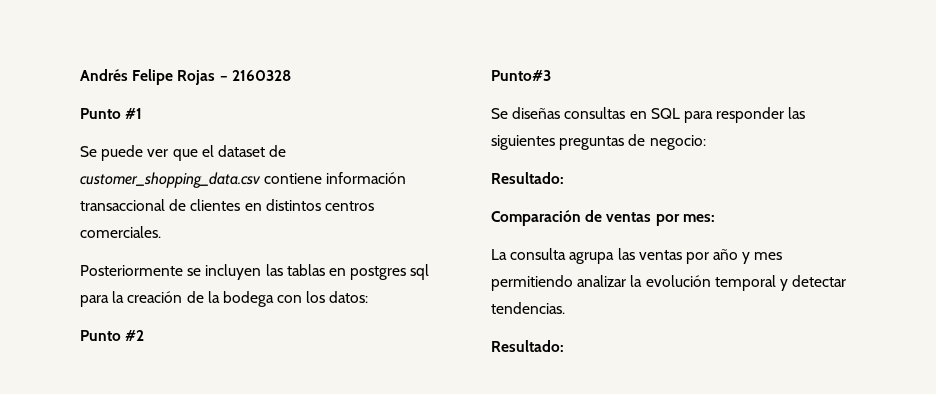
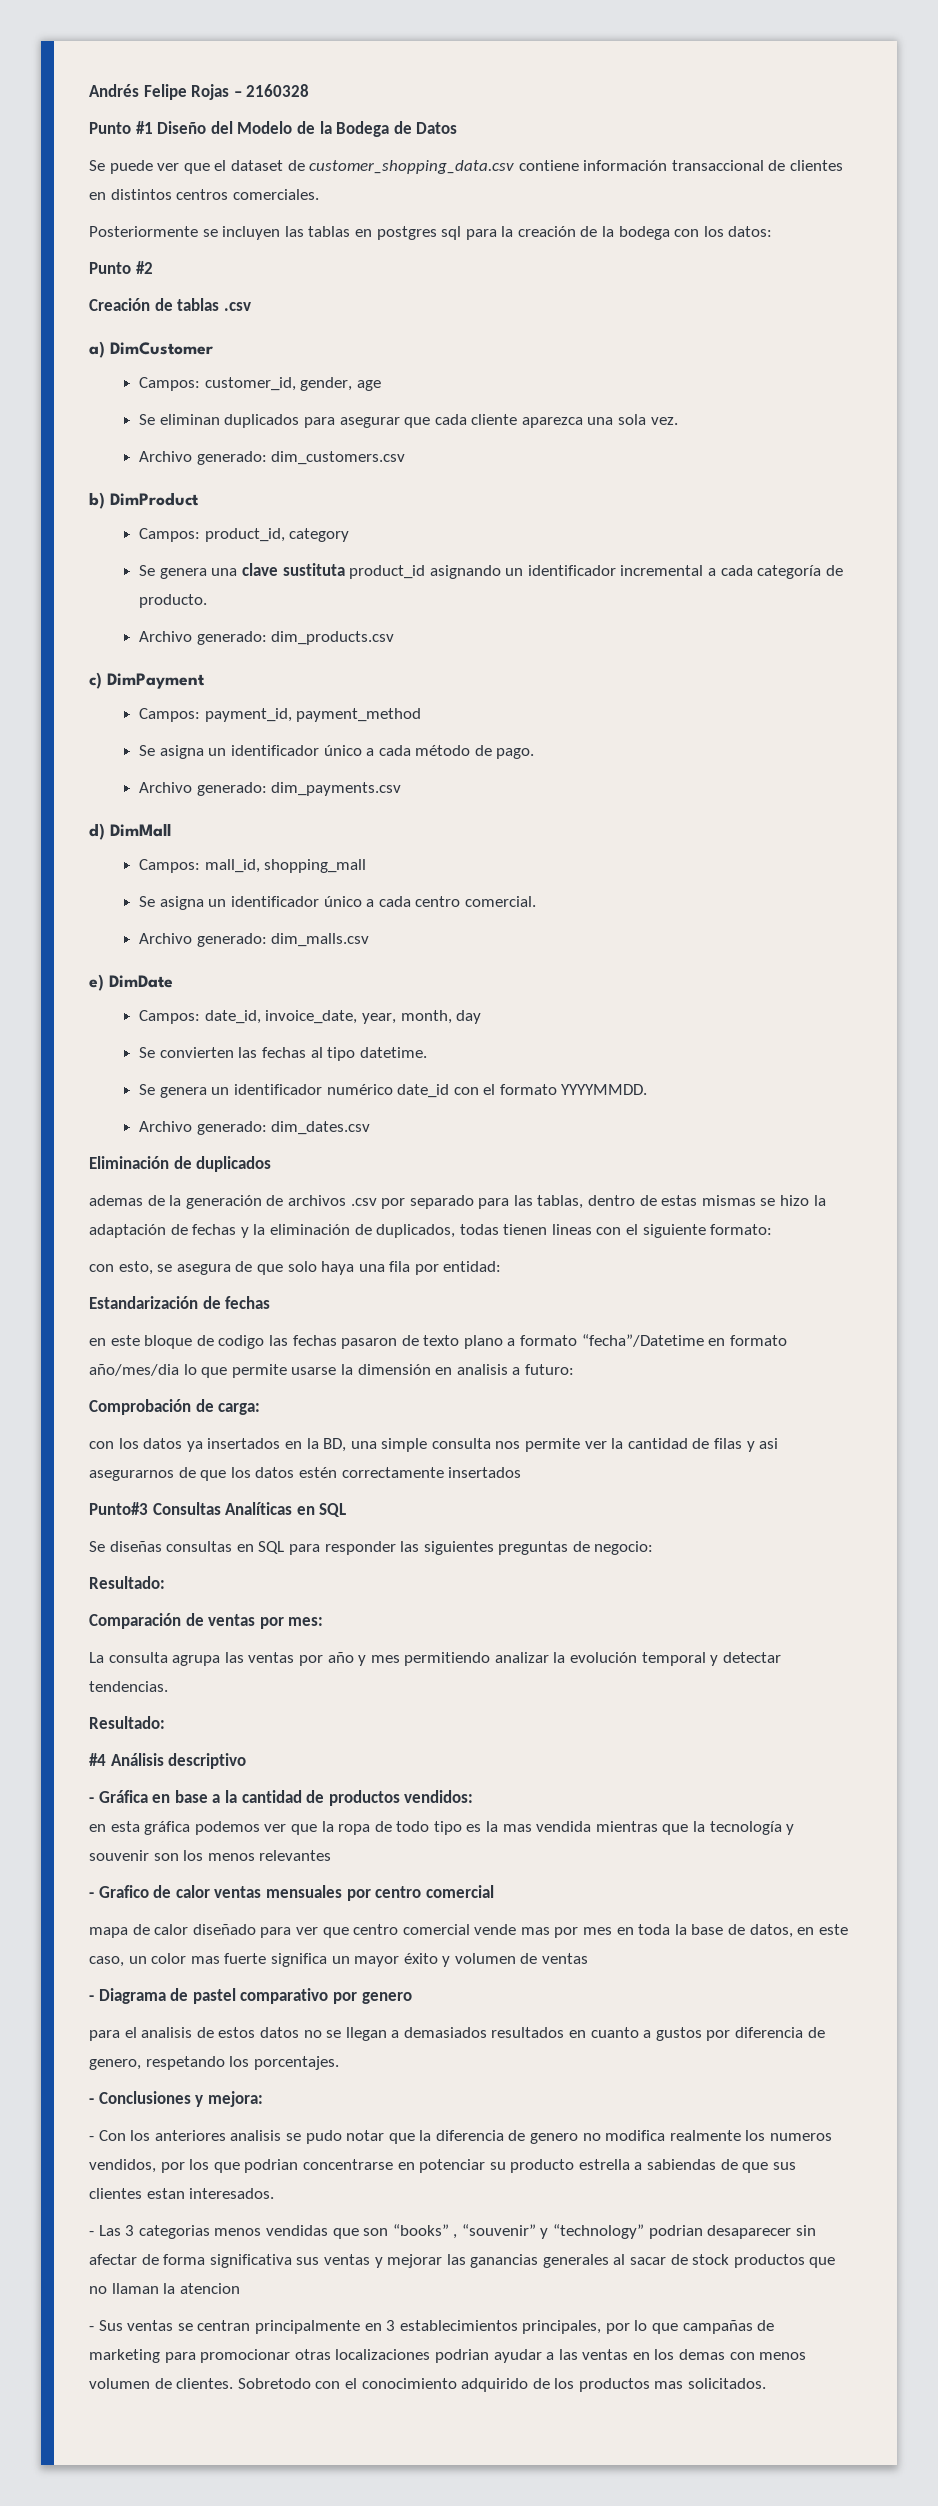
- Punto #1
+ Punto #1 Diseño del Modelo de la Bodega de Datos
- Punto#3
+ Creación de tablas .csv
+ a) DimCustomer
+ Campos: customer_id, gender, age
+ Se eliminan duplicados para asegurar que cada cliente aparezca una sola vez.
+ Archivo generado: dim_customers.csv
+ b) DimProduct
+ Campos: product_id, category
+ Se genera una clave sustituta product_id asignando un identificador incremental a cada categoría de producto.
+ Archivo generado: dim_products.csv
+ c) DimPayment
+ Campos: payment_id, payment_method
+ Se asigna un identificador único a cada método de pago.
+ Archivo generado: dim_payments.csv
+ d) DimMall
+ Campos: mall_id, shopping_mall
+ Se asigna un identificador único a cada centro comercial.
+ Archivo generado: dim_malls.csv
+ e) DimDate
+ Campos: date_id, invoice_date, year, month, day
+ Se convierten las fechas al tipo datetime.
+ Se genera un identificador numérico date_id con el formato YYYYMMDD.
+ Archivo generado: dim_dates.csv
+ Eliminación de duplicados
+ ademas de la generación de archivos .csv por separado para las tablas, dentro de estas mismas se hizo la adaptación de fechas y la eliminación de duplicados, todas tienen lineas con el siguiente formato:
+ con esto, se asegura de que solo haya una fila por entidad:
+ Estandarización de fechas
+ en este bloque de codigo las fechas pasaron de texto plano a formato “fecha”/Datetime en formato año/mes/dia lo que permite usarse la dimensión en analisis a futuro:
+ Comprobación de carga:
+ con los datos ya insertados en la BD, una simple consulta nos permite ver la cantidad de filas y asi asegurarnos de que los datos estén correctamente insertados
+ Punto#3 Consultas Analíticas en SQL
+ #4 Análisis descriptivo
+ - Gráfica en base a la cantidad de productos vendidos:
+ en esta gráfica podemos ver que la ropa de todo tipo es la mas vendida mientras que la tecnología y souvenir son los menos relevantes
+ - Grafico de calor ventas mensuales por centro comercial
+ mapa de calor diseñado para ver que centro comercial vende mas por mes en toda la base de datos, en este caso, un color mas fuerte significa un mayor éxito y volumen de ventas
+ - Diagrama de pastel comparativo por genero
+ para el analisis de estos datos no se llegan a demasiados resultados en cuanto a gustos por diferencia de genero, respetando los porcentajes.
+ - Conclusiones y mejora:
+ - Con los anteriores analisis se pudo notar que la diferencia de genero no modifica realmente los numeros vendidos, por los que podrian concentrarse en potenciar su producto estrella a sabiendas de que sus clientes estan interesados.
+ - Las 3 categorias menos vendidas que son “books” , “souvenir” y “technology” podrian desaparecer sin afectar de forma significativa sus ventas y mejorar las ganancias generales al sacar de stock productos que no llaman la atencion
+ - Sus ventas se centran principalmente en 3 establecimientos principales, por lo que campañas de marketing para promocionar otras localizaciones podrian ayudar a las ventas en los demas con menos volumen de clientes. Sobretodo con el conocimiento adquirido de los productos mas solicitados.

